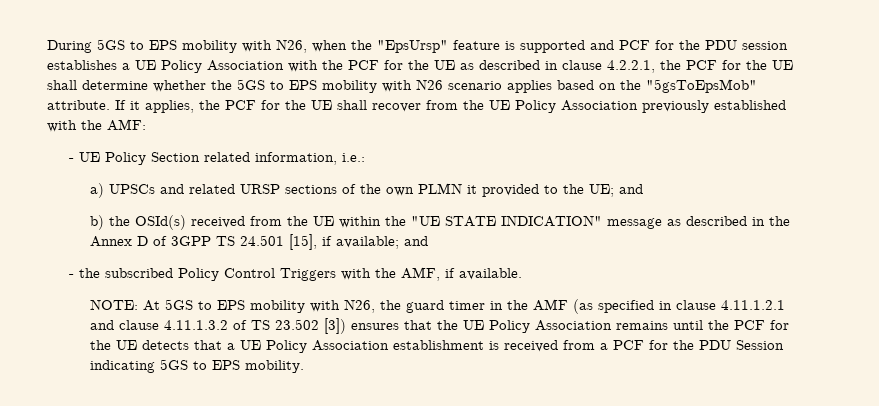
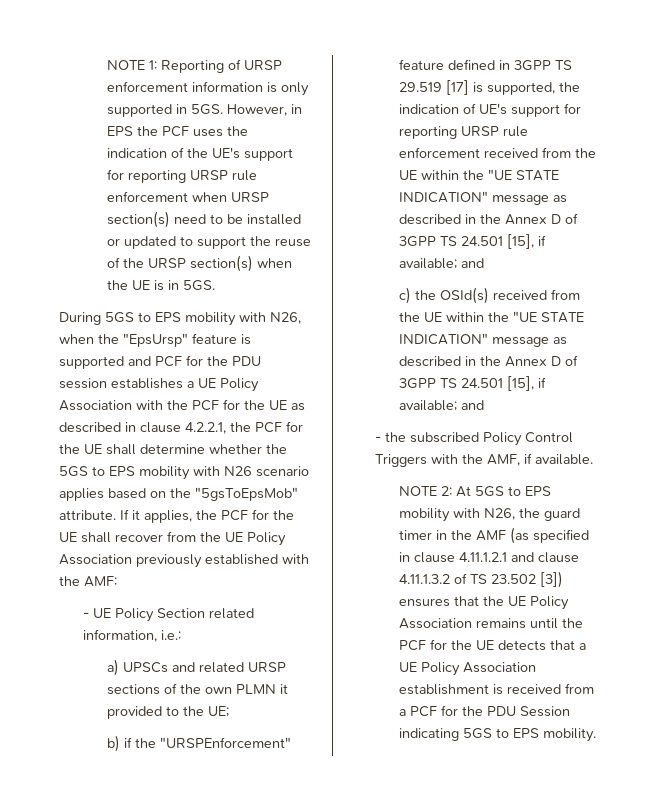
+ NOTE 1: Reporting of URSP enforcement information is only supported in 5GS. However, in EPS the PCF uses the indication of the UE's support for reporting URSP rule enforcement when URSP section(s) need to be installed or updated to support the reuse of the URSP section(s) when the UE is in 5GS.
- a) UPSCs and related URSP sections of the own PLMN it provided to the UE; and
- b) the OSId(s) received from the UE within the "UE STATE INDICATION" message as described in the Annex D of 3GPP TS 24.501 [15], if available; and
+ a) UPSCs and related URSP sections of the own PLMN it provided to the UE;
+ b) if the "URSPEnforcement" feature defined in 3GPP TS 29.519 [17] is supported, the indication of UE's support for reporting URSP rule enforcement received from the UE within the "UE STATE INDICATION" message as described in the Annex D of 3GPP TS 24.501 [15], if available; and
+ c) the OSId(s) received from the UE within the "UE STATE INDICATION" message as described in the Annex D of 3GPP TS 24.501 [15], if available; and
- NOTE: At 5GS to EPS mobility with N26, the guard timer in the AMF (as specified in clause 4.11.1.2.1 and clause 4.11.1.3.2 of TS 23.502 [3]) ensures that the UE Policy Association remains until the PCF for the UE detects that a UE Policy Association establishment is received from a PCF for the PDU Session indicating 5GS to EPS mobility.
+ NOTE 2: At 5GS to EPS mobility with N26, the guard timer in the AMF (as specified in clause 4.11.1.2.1 and clause 4.11.1.3.2 of TS 23.502 [3]) ensures that the UE Policy Association remains until the PCF for the UE detects that a UE Policy Association establishment is received from a PCF for the PDU Session indicating 5GS to EPS mobility.

